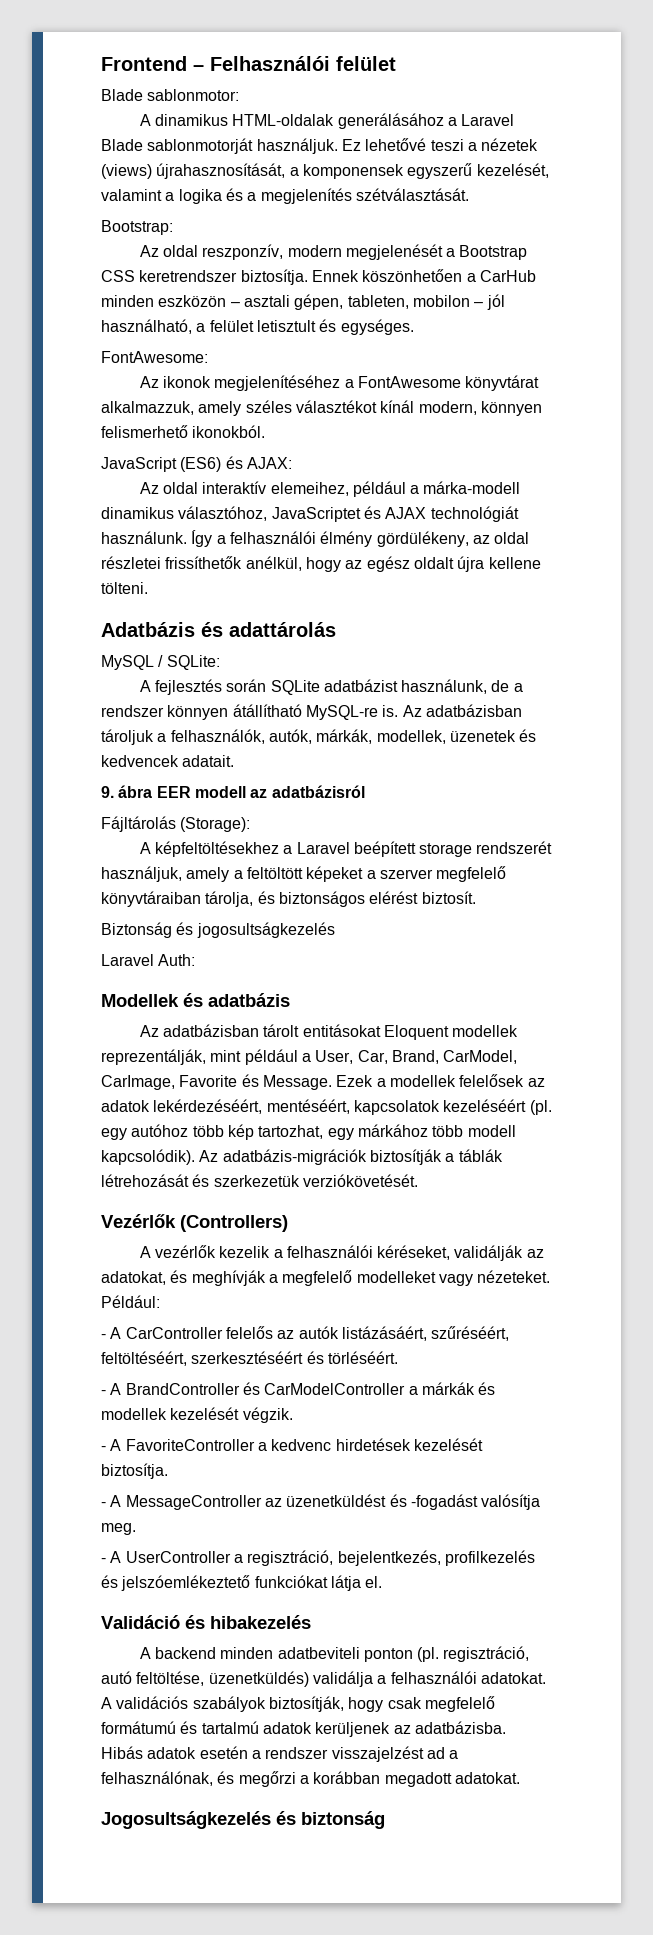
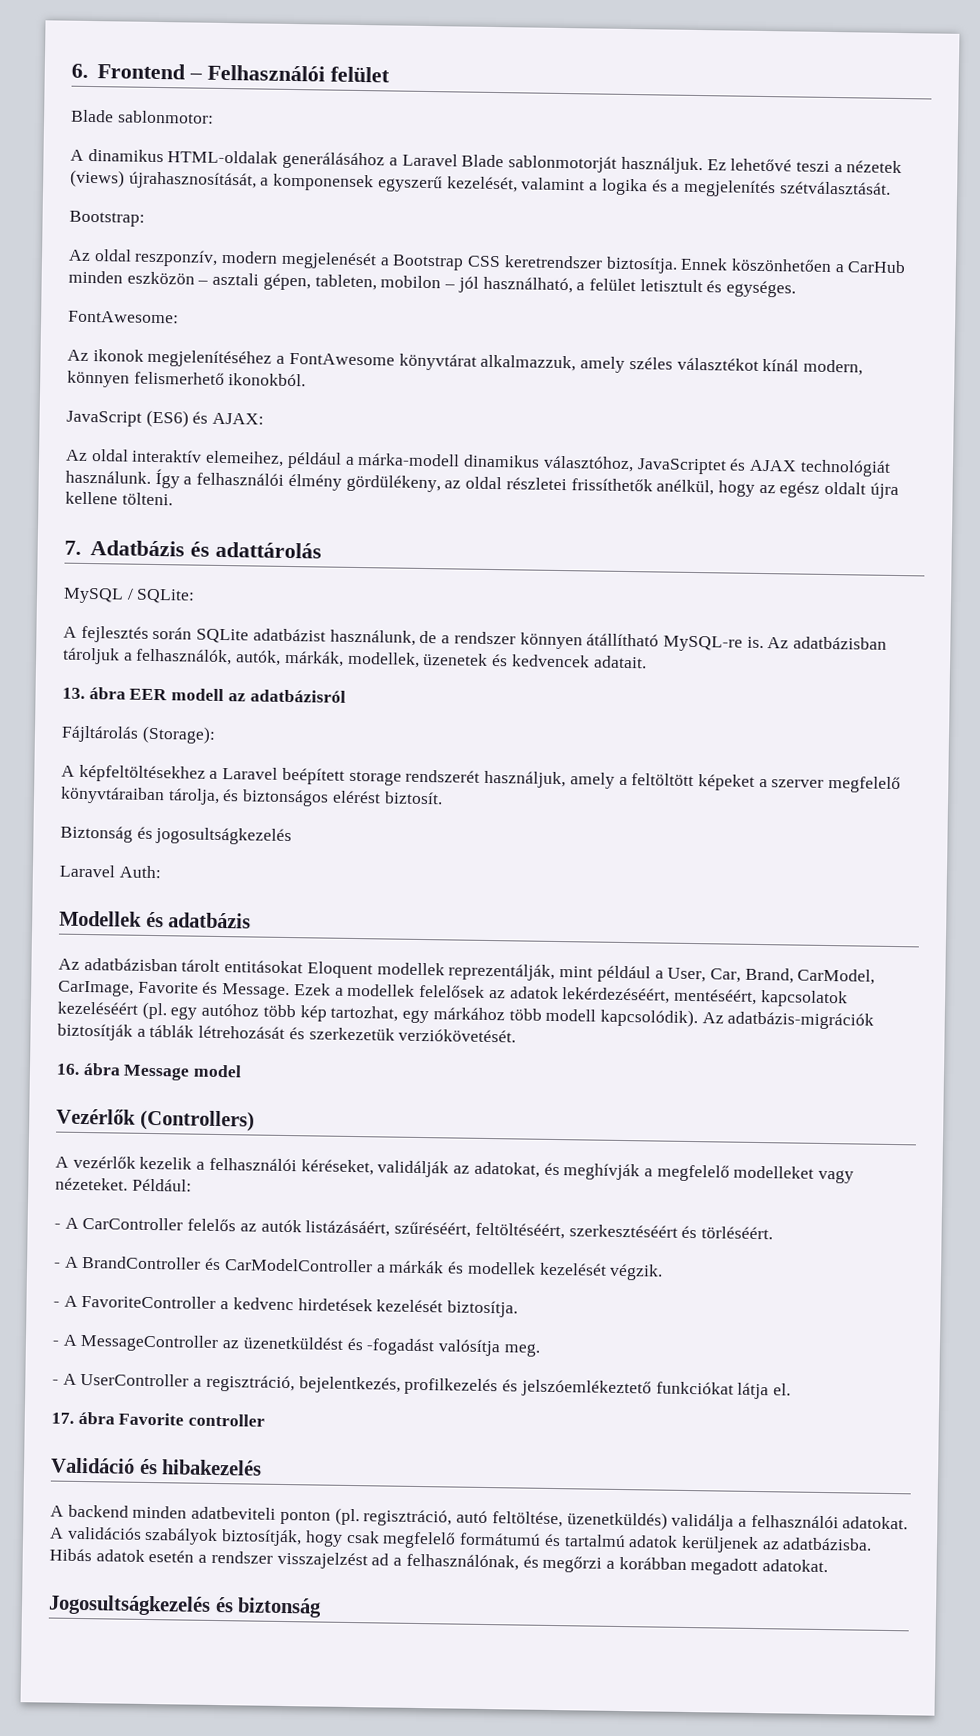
- Frontend – Felhasználói felület
+ 6. Frontend – Felhasználói felület
- Adatbázis és adattárolás
+ 7. Adatbázis és adattárolás
- 9. ábra EER modell az adatbázisról
+ 13. ábra EER modell az adatbázisról
+ 16. ábra Message model
+ 17. ábra Favorite controller

